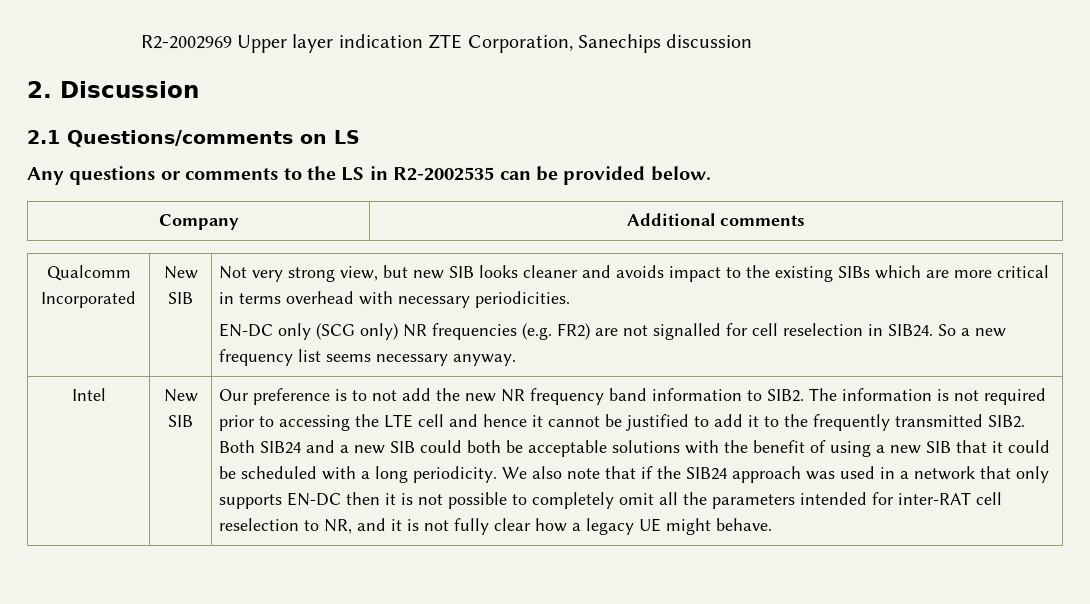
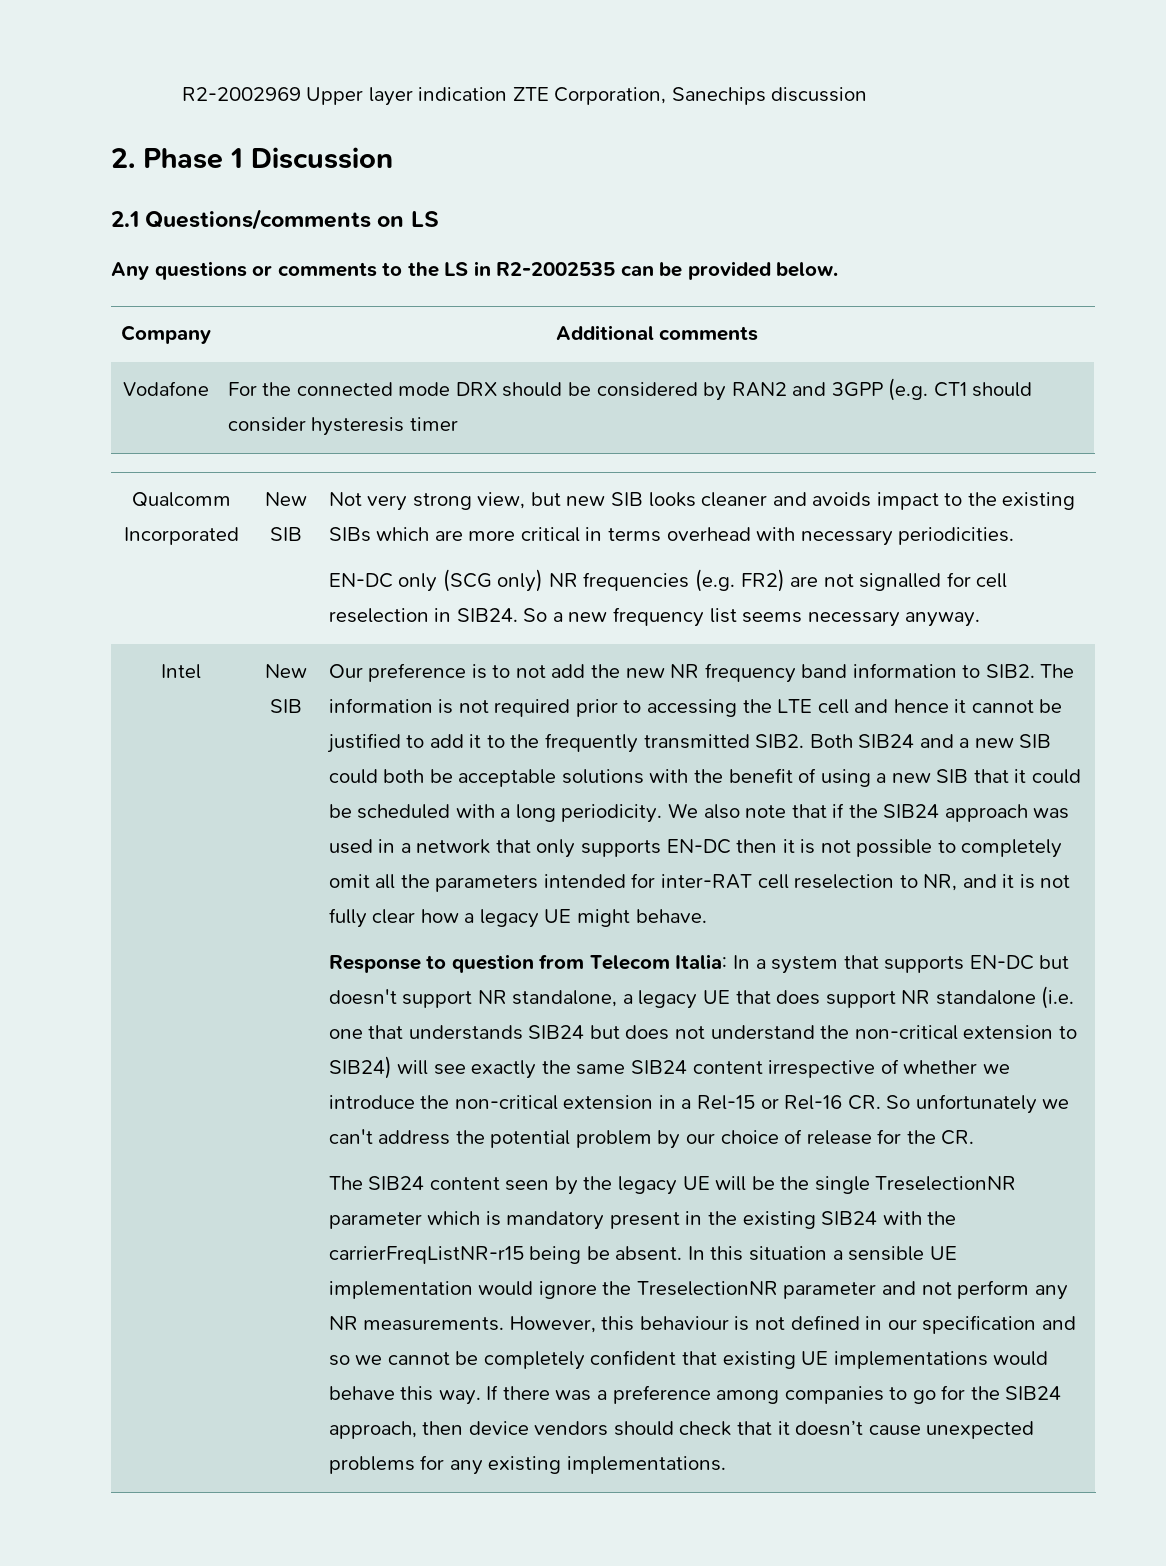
- 2. Discussion
+ 2. Phase 1 Discussion
+ Vodafone | For the connected mode DRX should be considered by RAN2 and 3GPP (e.g. CT1 should consider hysteresis timer
+ Response to question from Telecom Italia: In a system that supports EN-DC but doesn't support NR standalone, a legacy UE that does support NR standalone (i.e. one that understands SIB24 but does not understand the non-critical extension to SIB24) will see exactly the same SIB24 content irrespective of whether we introduce the non-critical extension in a Rel-15 or Rel-16 CR. So unfortunately we can't address the potential problem by our choice of release for the CR.
+ The SIB24 content seen by the legacy UE will be the single TreselectionNR parameter which is mandatory present in the existing SIB24 with the carrierFreqListNR-r15 being be absent. In this situation a sensible UE implementation would ignore the TreselectionNR parameter and not perform any NR measurements. However, this behaviour is not defined in our specification and so we cannot be completely confident that existing UE implementations would behave this way. If there was a preference among companies to go for the SIB24 approach, then device vendors should check that it doesn’t cause unexpected problems for any existing implementations.

